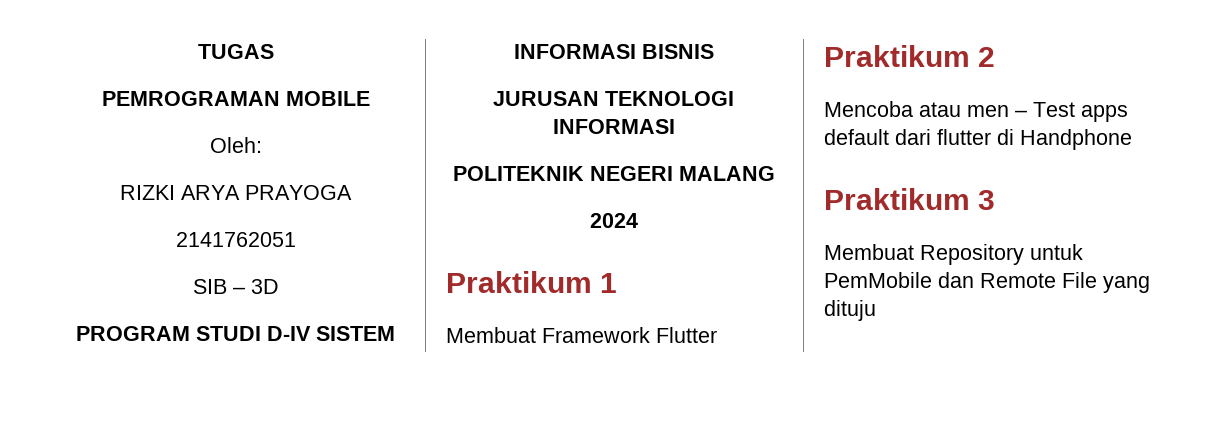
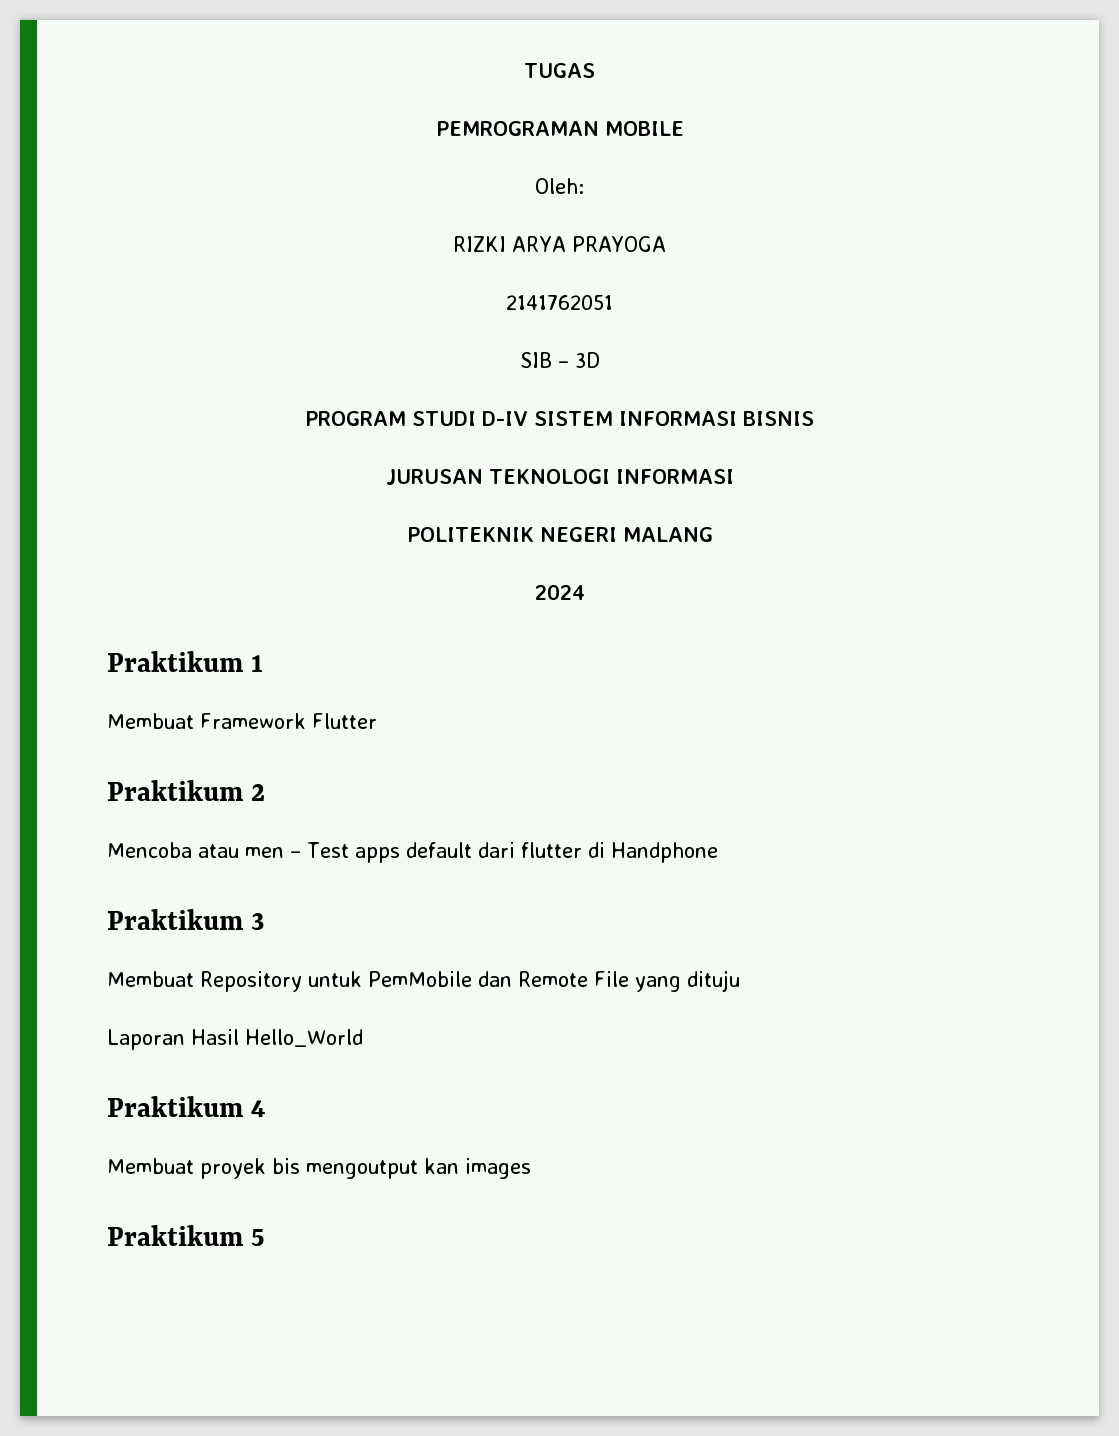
+ Laporan Hasil Hello_World
+ Praktikum 4
+ Membuat proyek bis mengoutput kan images
+ Praktikum 5

